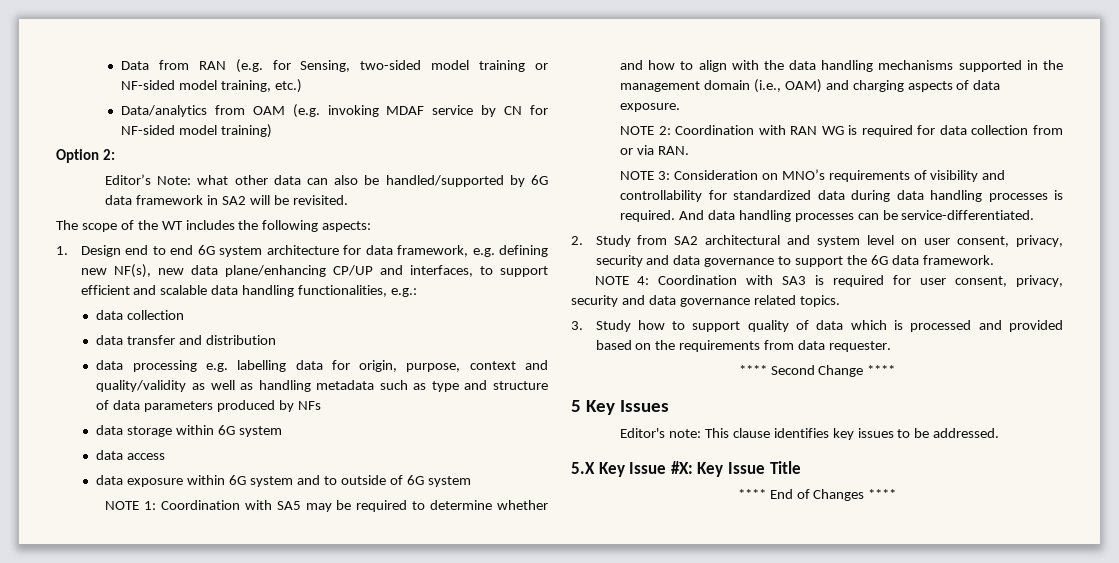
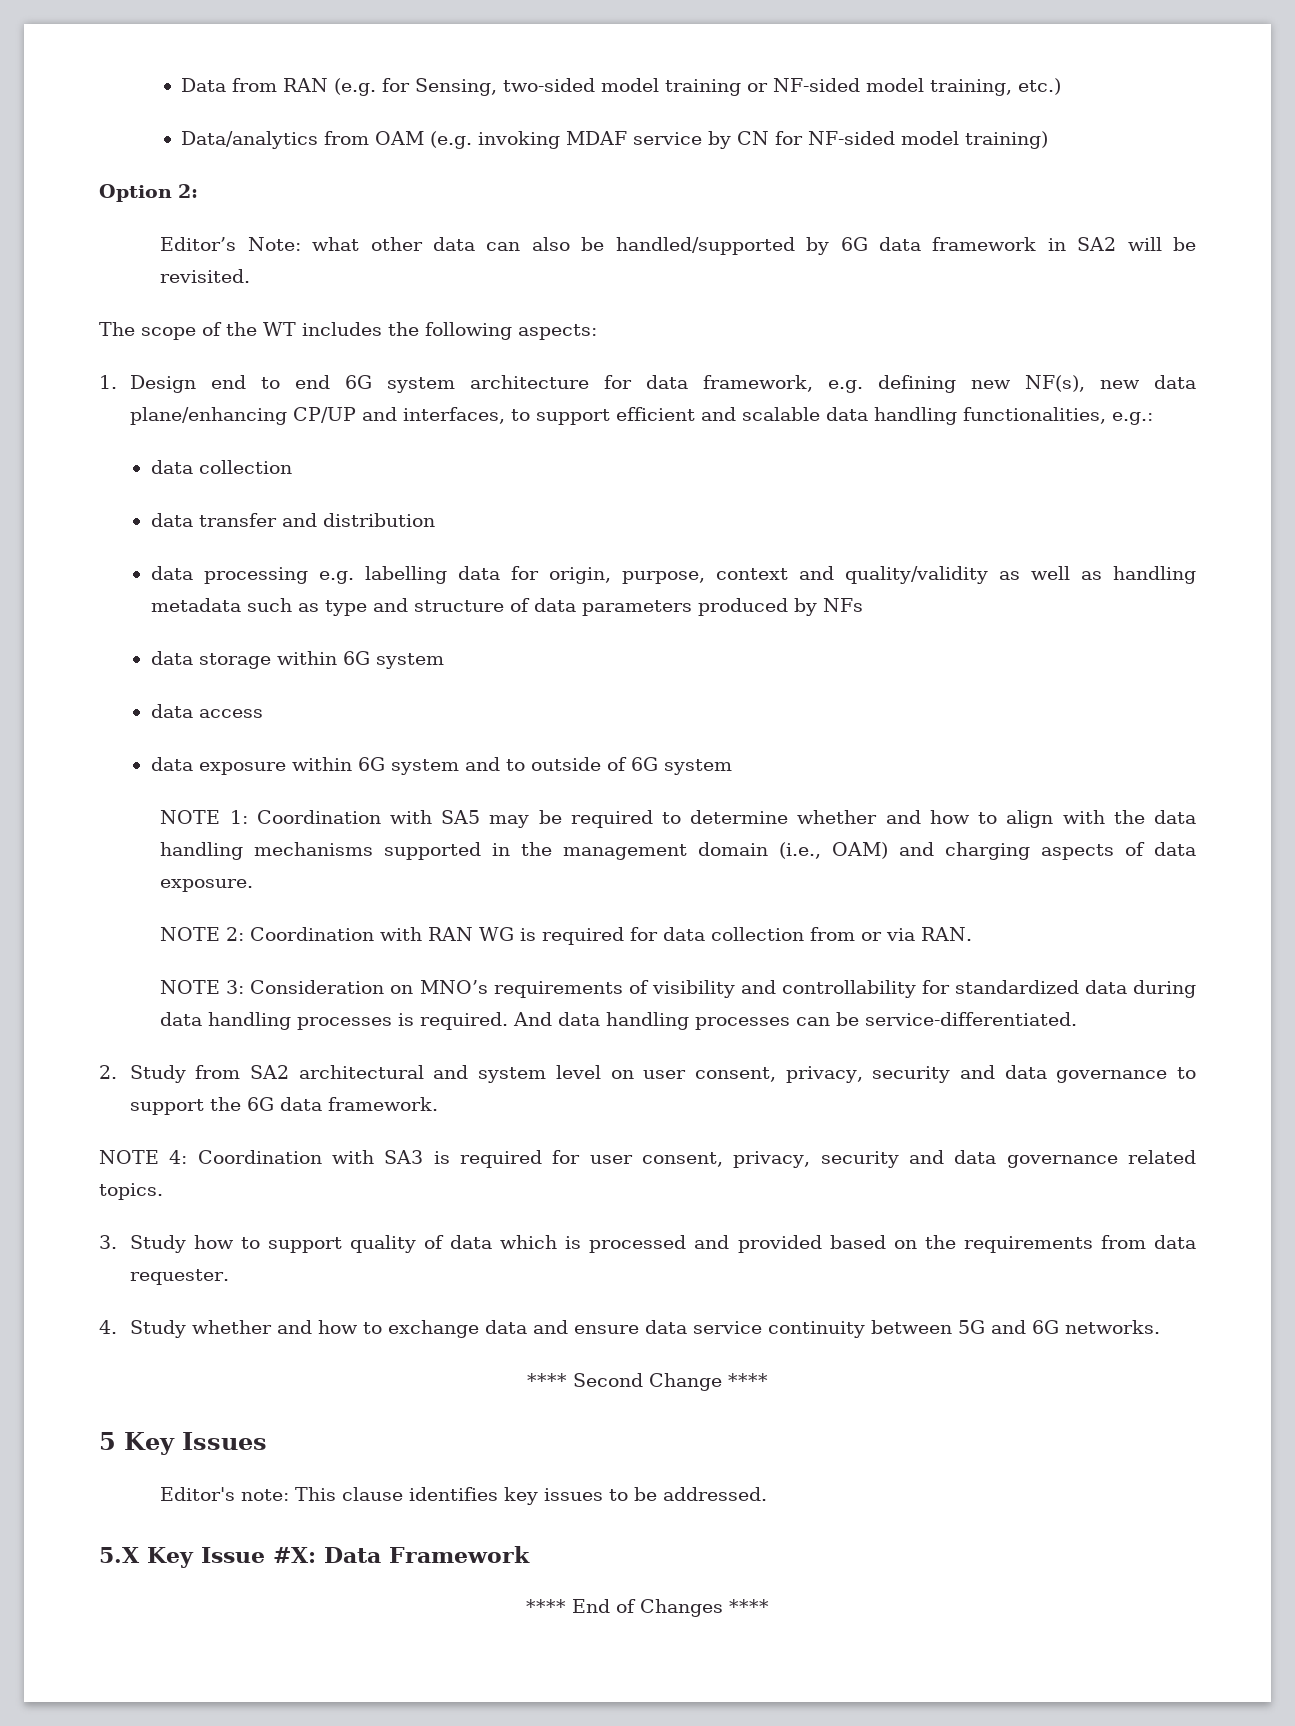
+ 4. Study whether and how to exchange data and ensure data service continuity between 5G and 6G networks.
- 5.X Key Issue #X: Key Issue Title
+ 5.X Key Issue #X: Data Framework

